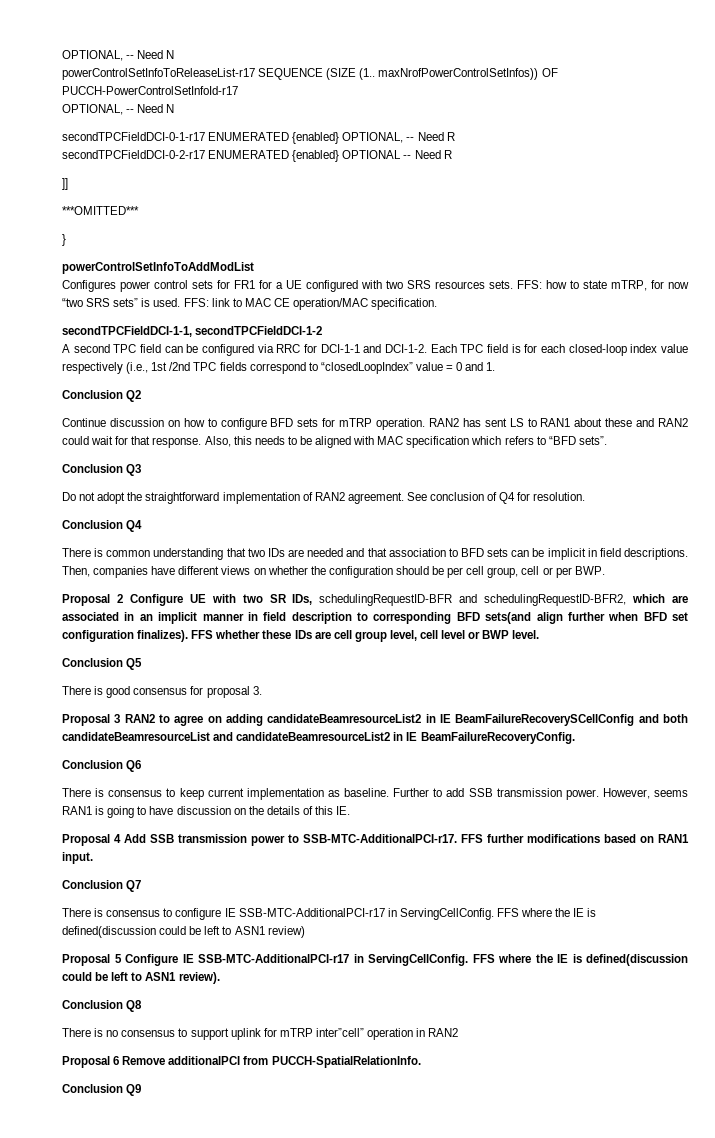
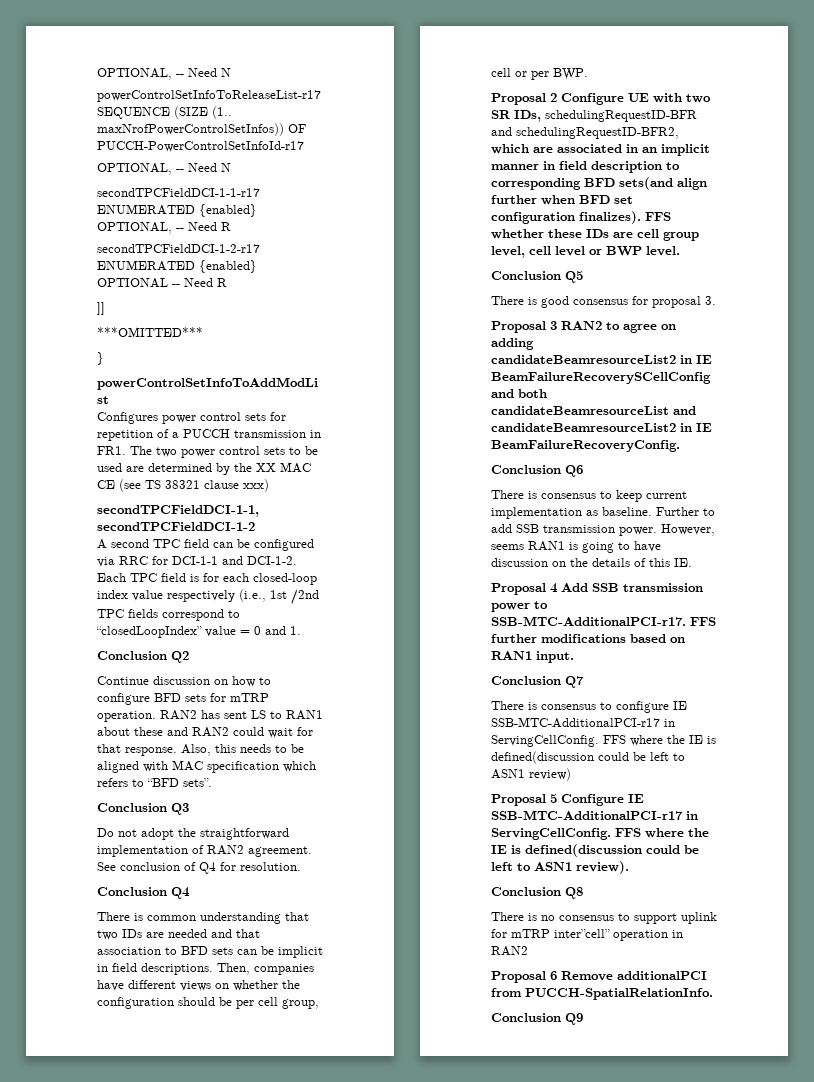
- secondTPCFieldDCI-0-1-r17 ENUMERATED {enabled} OPTIONAL, -- Need R
+ secondTPCFieldDCI-1-1-r17 ENUMERATED {enabled} OPTIONAL, -- Need R
- secondTPCFieldDCI-0-2-r17 ENUMERATED {enabled} OPTIONAL -- Need R
+ secondTPCFieldDCI-1-2-r17 ENUMERATED {enabled} OPTIONAL -- Need R
- Configures power control sets for FR1 for a UE configured with two SRS resources sets. FFS: how to state mTRP, for now “two SRS sets” is used. FFS: link to MAC CE operation/MAC specification.
+ Configures power control sets for repetition of a PUCCH transmission in FR1. The two power control sets to be used are determined by the XX MAC CE (see TS 38321 clause xxx)

